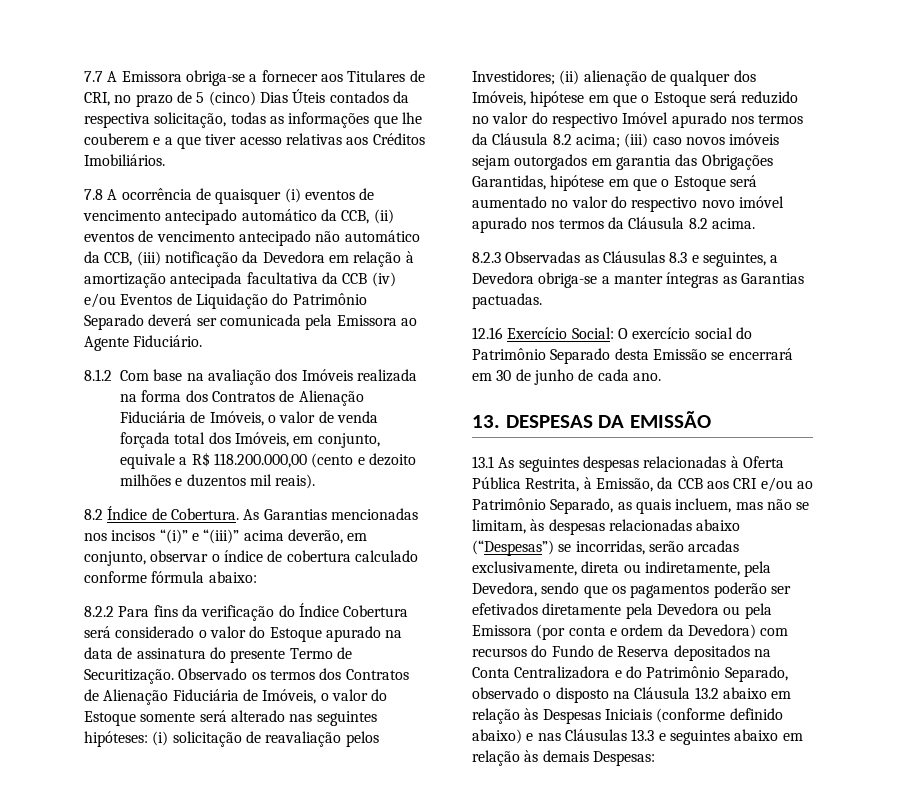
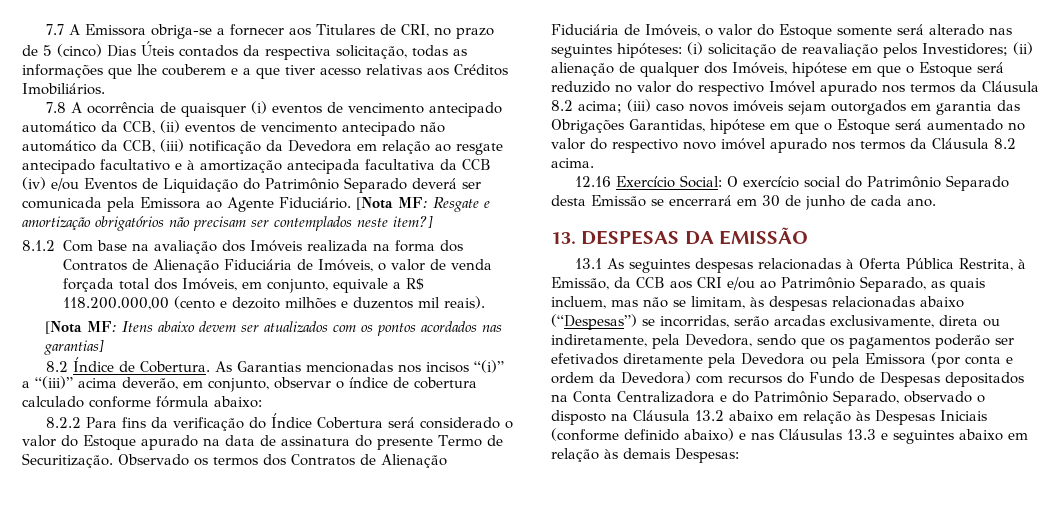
- 7.8 A ocorrência de quaisquer (i) eventos de vencimento antecipado automático da CCB, (ii) eventos de vencimento antecipado não automático da CCB, (iii) notificação da Devedora em relação à amortização antecipada facultativa da CCB (iv) e/ou Eventos de Liquidação do Patrimônio Separado deverá ser comunicada pela Emissora ao Agente Fiduciário.
+ 7.8 A ocorrência de quaisquer (i) eventos de vencimento antecipado automático da CCB, (ii) eventos de vencimento antecipado não automático da CCB, (iii) notificação da Devedora em relação ao resgate antecipado facultativo e à amortização antecipada facultativa da CCB (iv) e/ou Eventos de Liquidação do Patrimônio Separado deverá ser comunicada pela Emissora ao Agente Fiduciário. [Nota MF: Resgate e amortização obrigatórios não precisam ser contemplados neste item?]
+ [Nota MF: Itens abaixo devem ser atualizados com os pontos acordados nas garantias]
- As Garantias mencionadas nos incisos “(i)” e “(iii)” acima deverão, em conjunto, observar o índice de cobertura calculado conforme fórmula abaixo:
+ As Garantias mencionadas nos incisos “(i)” a “(iii)” acima deverão, em conjunto, observar o índice de cobertura calculado conforme fórmula abaixo:
- 8.2.3 Observadas as Cláusulas 8.3 e seguintes, a Devedora obriga-se a manter íntegras as Garantias pactuadas.
- 13.1 As seguintes despesas relacionadas à Oferta Pública Restrita, à Emissão, da CCB aos CRI e/ou ao Patrimônio Separado, as quais incluem, mas não se limitam, às despesas relacionadas abaixo (“Despesas”) se incorridas, serão arcadas exclusivamente, direta ou indiretamente, pela Devedora, sendo que os pagamentos poderão ser efetivados diretamente pela Devedora ou pela Emissora (por conta e ordem da Devedora) com recursos do Fundo de Reserva depositados na Conta Centralizadora e do Patrimônio Separado, observado o disposto na Cláusula 13.2 abaixo em relação às Despesas Iniciais (conforme definido abaixo) e nas Cláusulas 13.3 e seguintes abaixo em relação às demais Despesas:
+ 13.1 As seguintes despesas relacionadas à Oferta Pública Restrita, à Emissão, da CCB aos CRI e/ou ao Patrimônio Separado, as quais incluem, mas não se limitam, às despesas relacionadas abaixo (“Despesas”) se incorridas, serão arcadas exclusivamente, direta ou indiretamente, pela Devedora, sendo que os pagamentos poderão ser efetivados diretamente pela Devedora ou pela Emissora (por conta e ordem da Devedora) com recursos do Fundo de Despesas depositados na Conta Centralizadora e do Patrimônio Separado, observado o disposto na Cláusula 13.2 abaixo em relação às Despesas Iniciais (conforme definido abaixo) e nas Cláusulas 13.3 e seguintes abaixo em relação às demais Despesas:

